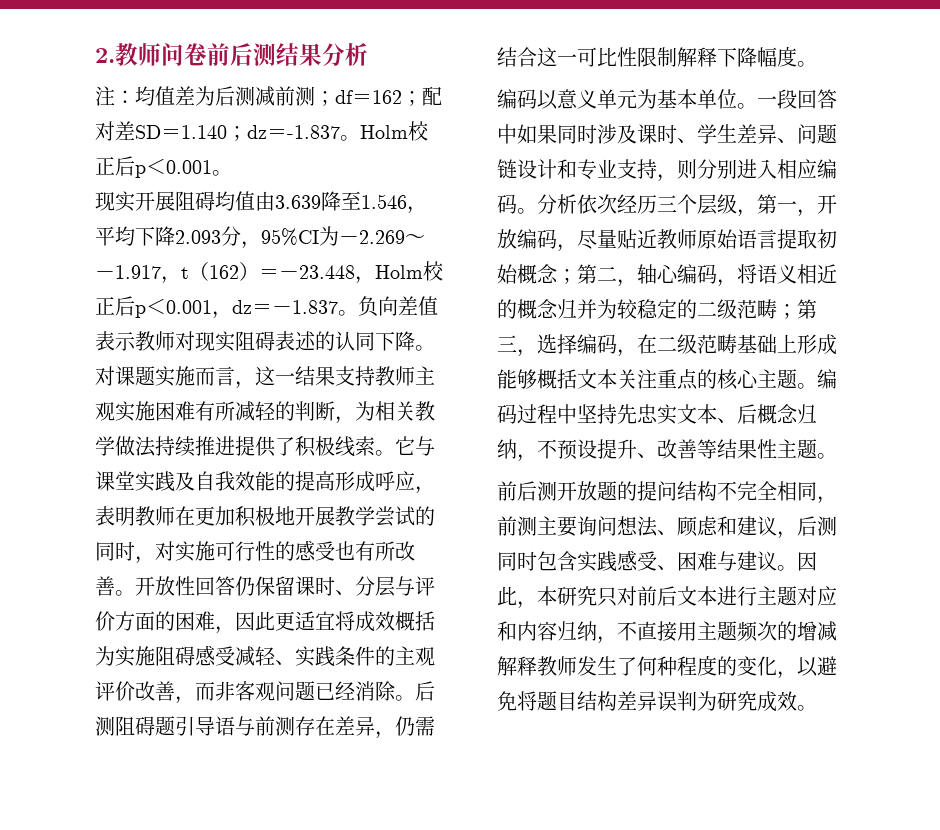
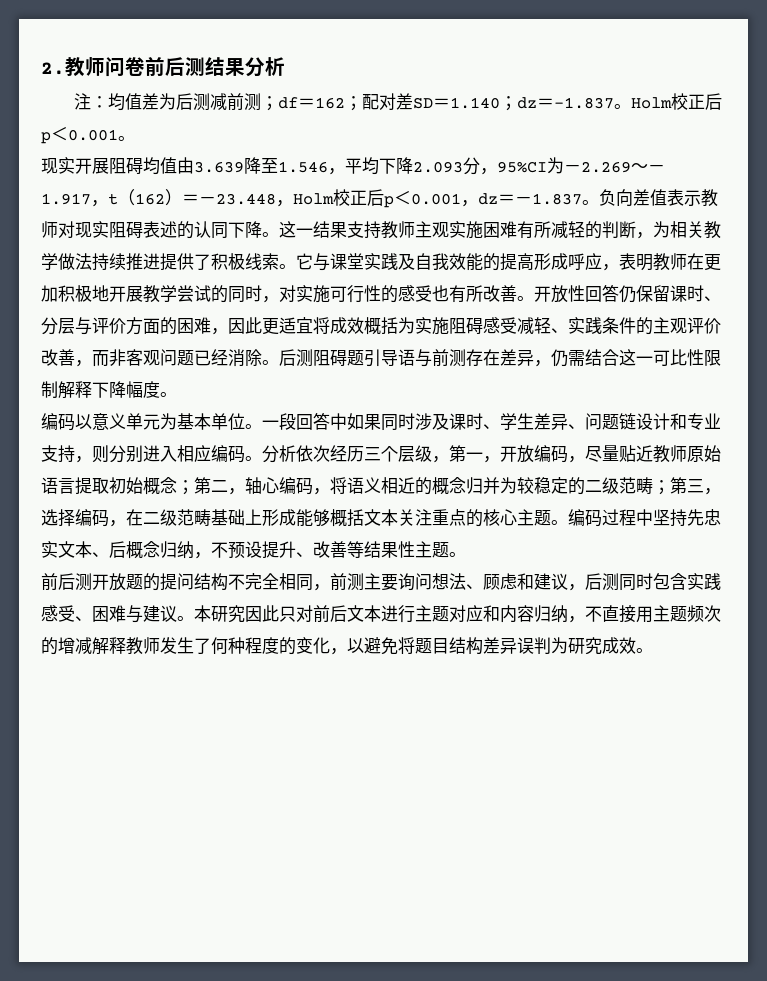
- 对课题实施而言，这一结果支持教师主观实施困难有所减轻的判断，为相关教学做法持续推进提供了积极线索。
+ 这一结果支持教师主观实施困难有所减轻的判断，为相关教学做法持续推进提供了积极线索。
- 因此，本研究只对前后文本进行主题对应和内容归纳，不直接用主题频次的增减解释教师发生了何种程度的变化，以避免将题目结构差异误判为研究成效。
+ 本研究因此只对前后文本进行主题对应和内容归纳，不直接用主题频次的增减解释教师发生了何种程度的变化，以避免将题目结构差异误判为研究成效。

